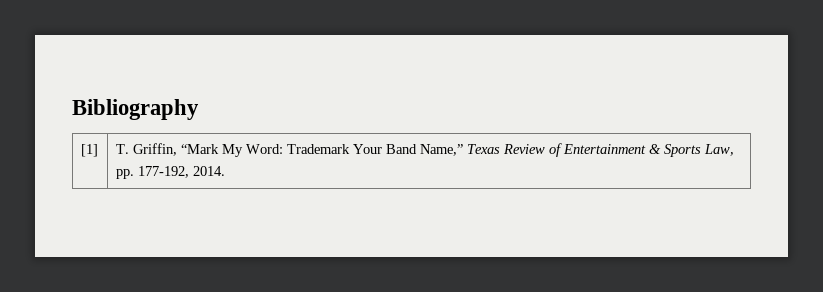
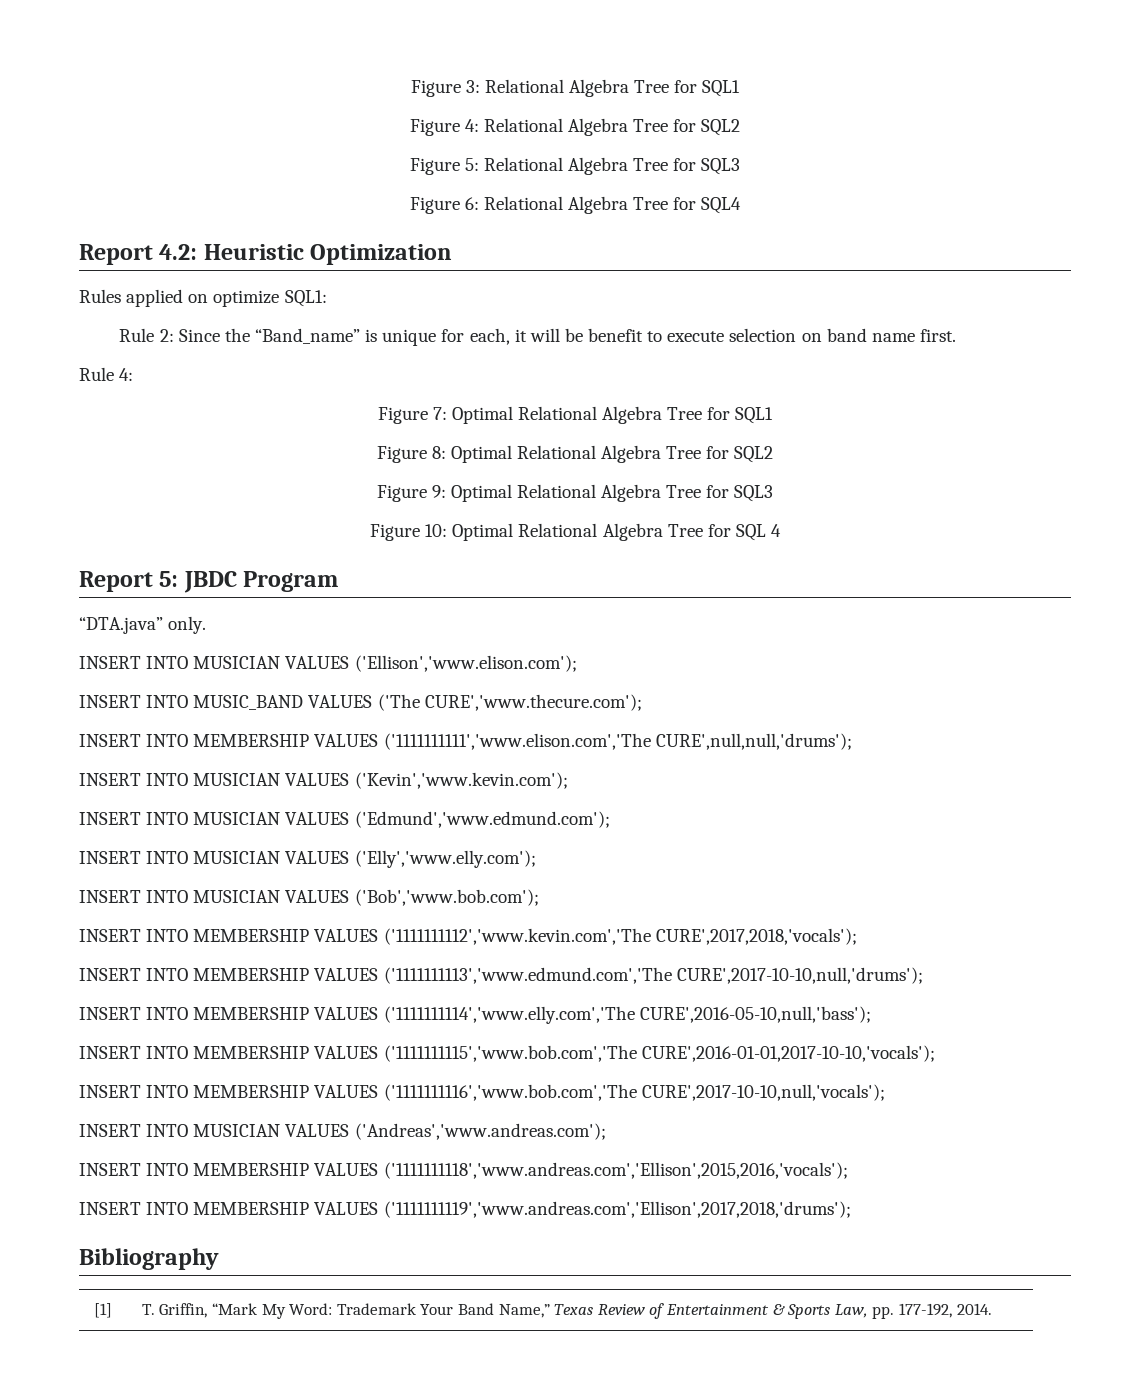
+ Figure 3: Relational Algebra Tree for SQL1
+ Figure 4: Relational Algebra Tree for SQL2
+ Figure 5: Relational Algebra Tree for SQL3
+ Figure 6: Relational Algebra Tree for SQL4
+ Report 4.2: Heuristic Optimization
+ Rules applied on optimize SQL1:
+ Rule 2: Since the “Band_name” is unique for each, it will be benefit to execute selection on band name first.
+ Rule 4:
+ Figure 7: Optimal Relational Algebra Tree for SQL1
+ Figure 8: Optimal Relational Algebra Tree for SQL2
+ Figure 9: Optimal Relational Algebra Tree for SQL3
+ Figure 10: Optimal Relational Algebra Tree for SQL 4
+ Report 5: JBDC Program
+ “DTA.java” only.
+ INSERT INTO MUSICIAN VALUES ('Ellison','www.elison.com');
+ INSERT INTO MUSIC_BAND VALUES ('The CURE','www.thecure.com');
+ INSERT INTO MEMBERSHIP VALUES ('1111111111','www.elison.com','The CURE',null,null,'drums');
+ INSERT INTO MUSICIAN VALUES ('Kevin','www.kevin.com');
+ INSERT INTO MUSICIAN VALUES ('Edmund','www.edmund.com');
+ INSERT INTO MUSICIAN VALUES ('Elly','www.elly.com');
+ INSERT INTO MUSICIAN VALUES ('Bob','www.bob.com');
+ INSERT INTO MEMBERSHIP VALUES ('1111111112','www.kevin.com','The CURE',2017,2018,'vocals');
+ INSERT INTO MEMBERSHIP VALUES ('1111111113','www.edmund.com','The CURE',2017-10-10,null,'drums');
+ INSERT INTO MEMBERSHIP VALUES ('1111111114','www.elly.com','The CURE',2016-05-10,null,'bass');
+ INSERT INTO MEMBERSHIP VALUES ('1111111115','www.bob.com','The CURE',2016-01-01,2017-10-10,'vocals');
+ INSERT INTO MEMBERSHIP VALUES ('1111111116','www.bob.com','The CURE',2017-10-10,null,'vocals');
+ INSERT INTO MUSICIAN VALUES ('Andreas','www.andreas.com');
+ INSERT INTO MEMBERSHIP VALUES ('1111111118','www.andreas.com','Ellison',2015,2016,'vocals');
+ INSERT INTO MEMBERSHIP VALUES ('1111111119','www.andreas.com','Ellison',2017,2018,'drums');

